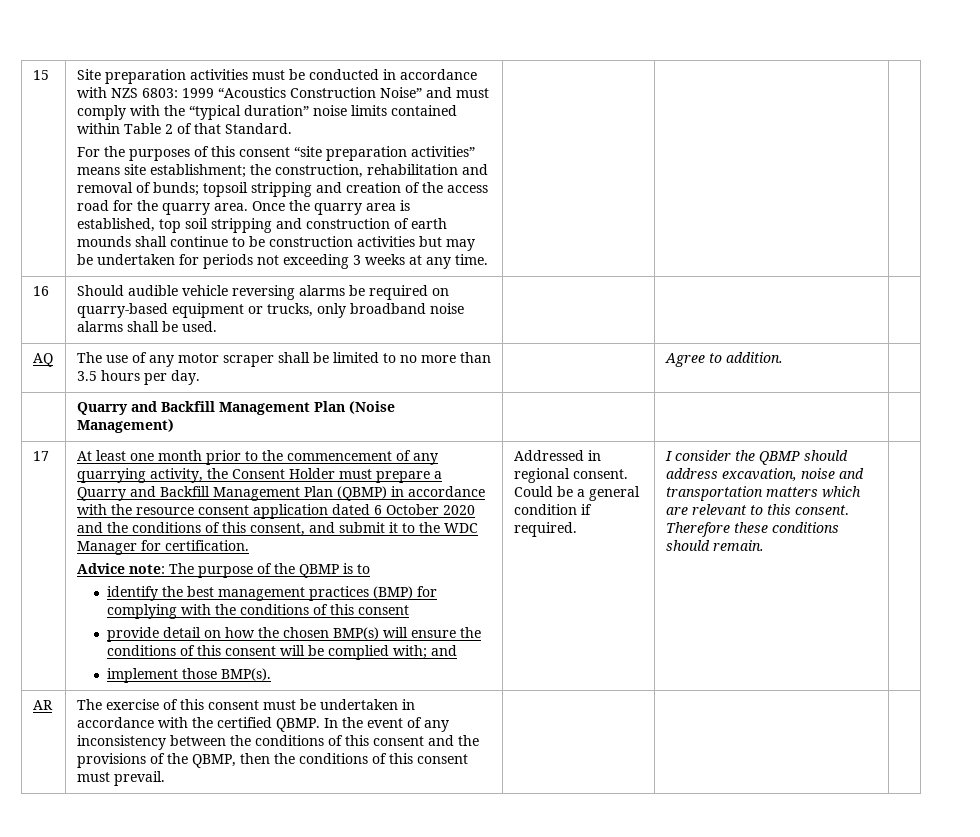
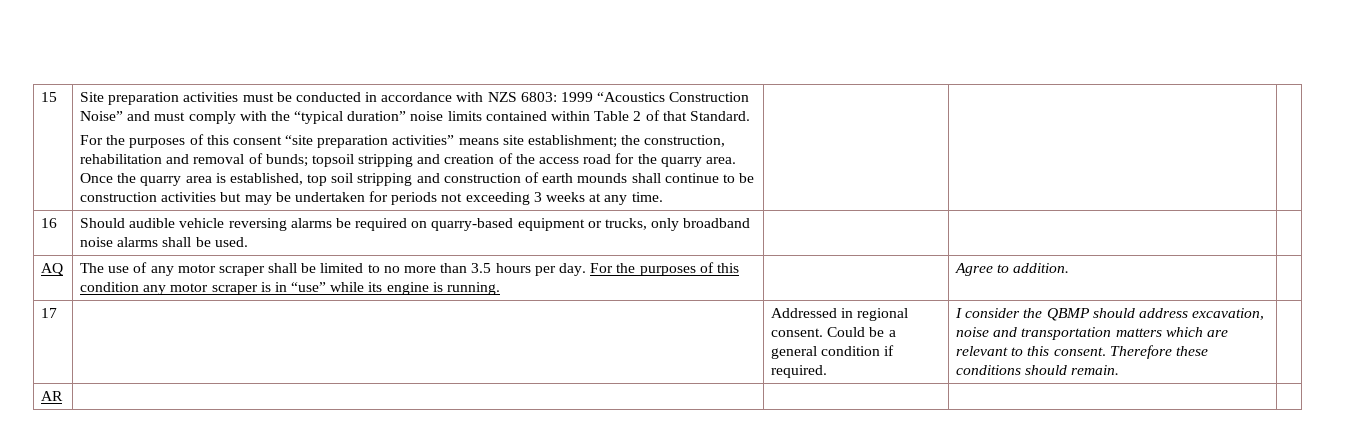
- AQ | The use of any motor scraper shall be limited to no more than 3.5 hours per day. | | Agree to addition. |
- | Quarry and Backfill Management Plan (Noise Management) | | |
- 17 | At least one month prior to the commencement of any quarrying activity, the Consent Holder must prepare a Quarry and Backfill Management Plan (QBMP) in accordance with the resource consent application dated 6 October 2020 and the conditions of this consent, and submit it to the WDC Manager for certification.
- Advice note: The purpose of the QBMP is to
- identify the best management practices (BMP) for complying with the conditions of this consent
- provide detail on how the chosen BMP(s) will ensure the conditions of this consent will be complied with; and
- implement those BMP(s). | Addressed in regional consent. Could be a general condition if required. | I consider the QBMP should address excavation, noise and transportation matters which are relevant to this consent. Therefore these conditions should remain.
+ AQ | The use of any motor scraper shall be limited to no more than 3.5 hours per day. For the purposes of this condition any motor scraper is in “use” while its engine is running. | | Agree to addition. |
+ 17 | | Addressed in regional consent. Could be a general condition if required. | I consider the QBMP should address excavation, noise and transportation matters which are relevant to this consent. Therefore these conditions should remain. |
- The exercise of this consent must be undertaken in accordance with the certified QBMP. In the event of any inconsistency between the conditions of this consent and the provisions of the QBMP, then the conditions of this consent must prevail.

